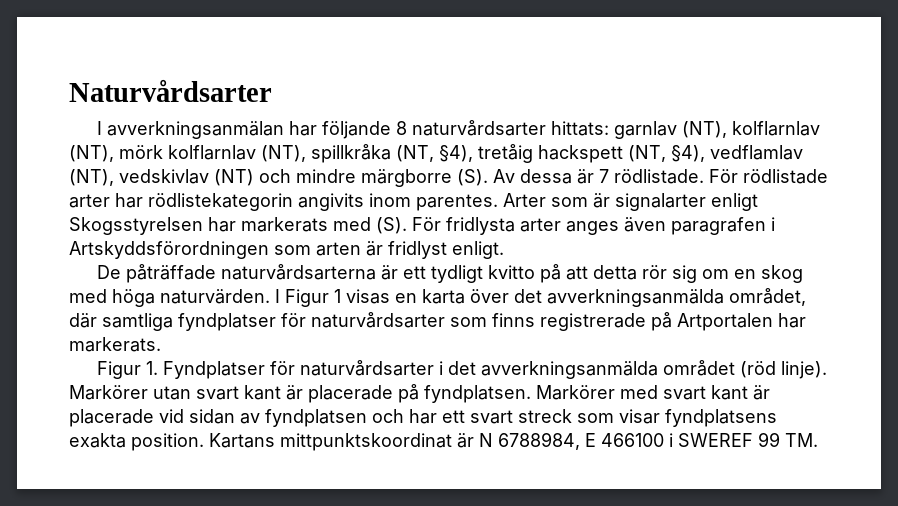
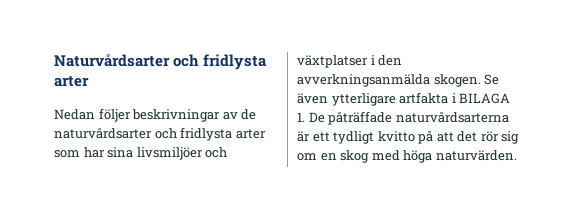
- Naturvårdsarter
- I avverkningsanmälan har följande 8 naturvårdsarter hittats: garnlav (NT), kolflarnlav (NT), mörk kolflarnlav (NT), spillkråka (NT, §4), tretåig hackspett (NT, §4), vedflamlav (NT), vedskivlav (NT) och mindre märgborre (S). Av dessa är 7 rödlistade. För rödlistade arter har rödlistekategorin angivits inom parentes. Arter som är signalarter enligt Skogsstyrelsen har markerats med (S). För fridlysta arter anges även paragrafen i Artskyddsförordningen som arten är fridlyst enligt.
- De påträffade naturvårdsarterna är ett tydligt kvitto på att detta rör sig om en skog med höga naturvärden. I Figur 1 visas en karta över det avverkningsanmälda området, där samtliga fyndplatser för naturvårdsarter som finns registrerade på Artportalen har markerats.
- Figur 1. Fyndplatser för naturvårdsarter i det avverkningsanmälda området (röd linje). Markörer utan svart kant är placerade på fyndplatsen. Markörer med svart kant är placerade vid sidan av fyndplatsen och har ett svart streck som visar fyndplatsens exakta position. Kartans mittpunktskoordinat är N 6788984, E 466100 i SWEREF 99 TM.
+ Naturvårdsarter och fridlysta arter
+ Nedan följer beskrivningar av de naturvårdsarter och fridlysta arter som har sina livsmiljöer och växtplatser i den avverkningsanmälda skogen. Se även ytterligare artfakta i BILAGA 1. De påträffade naturvårdsarterna är ett tydligt kvitto på att det rör sig om en skog med höga naturvärden.

